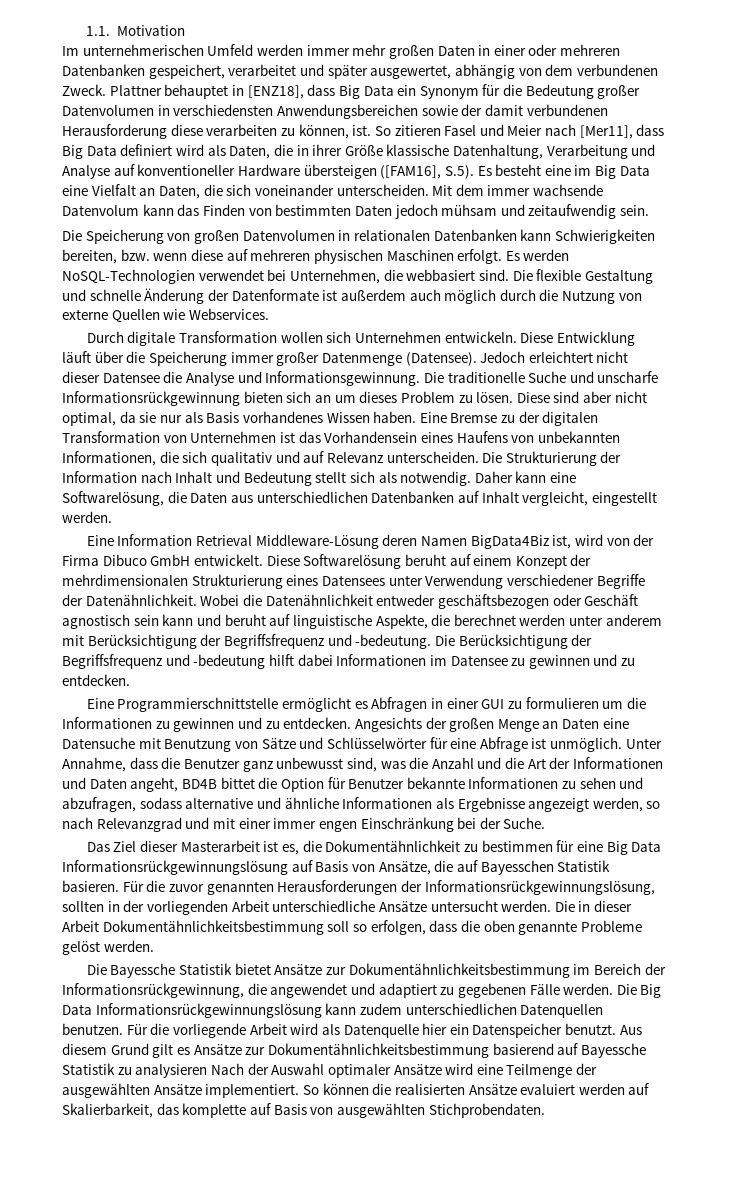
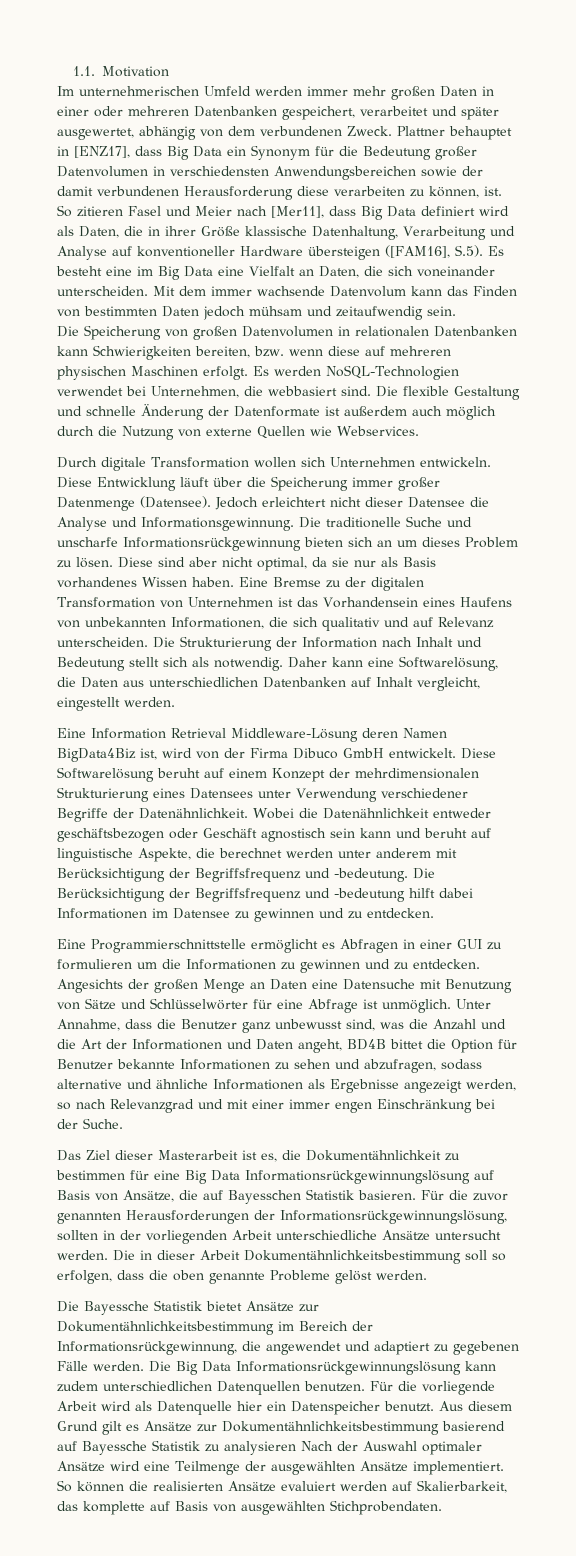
- Plattner behauptet in [ENZ18], dass Big Data ein Synonym für die Bedeutung großer Datenvolumen in verschiedensten Anwendungsbereichen sowie der damit verbundenen Herausforderung diese verarbeiten zu können, ist.
+ Plattner behauptet in [ENZ17], dass Big Data ein Synonym für die Bedeutung großer Datenvolumen in verschiedensten Anwendungsbereichen sowie der damit verbundenen Herausforderung diese verarbeiten zu können, ist.

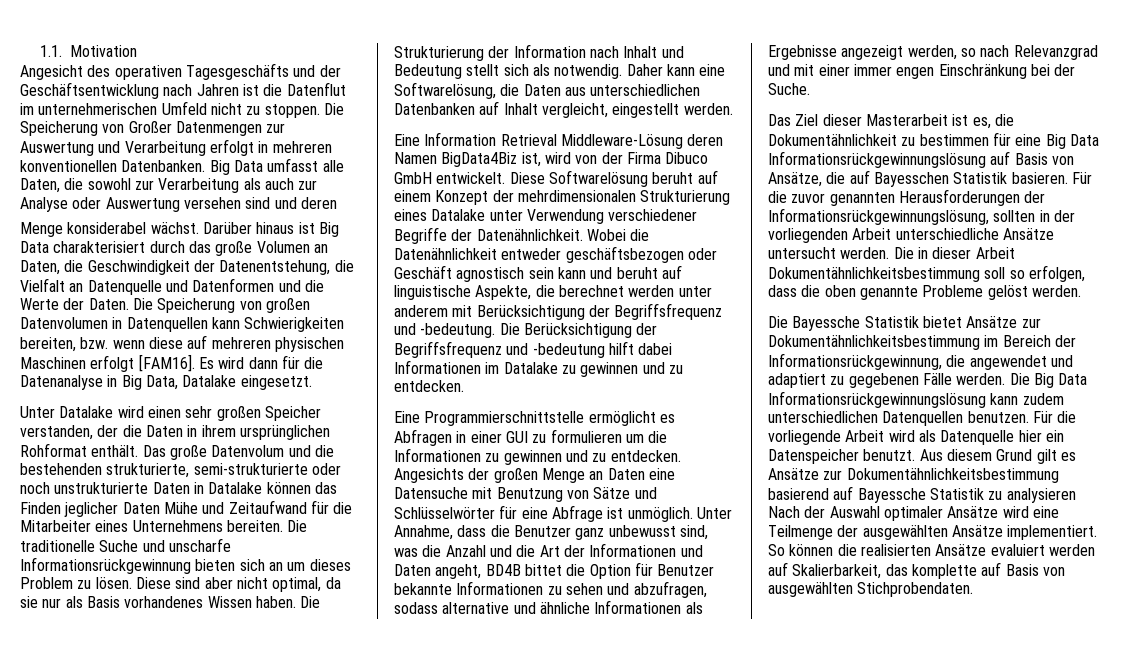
- Im unternehmerischen Umfeld werden immer mehr großen Daten in einer oder mehreren Datenbanken gespeichert, verarbeitet und später ausgewertet, abhängig von dem verbundenen Zweck. Plattner behauptet in [ENZ17], dass Big Data ein Synonym für die Bedeutung großer Datenvolumen in verschiedensten Anwendungsbereichen sowie der damit verbundenen Herausforderung diese verarbeiten zu können, ist. So zitieren Fasel und Meier nach [Mer11], dass Big Data definiert wird als Daten, die in ihrer Größe klassische Datenhaltung, Verarbeitung und Analyse auf konventioneller Hardware übersteigen ([FAM16], S.5). Es besteht eine im Big Data eine Vielfalt an Daten, die sich voneinander unterscheiden. Mit dem immer wachsende Datenvolum kann das Finden von bestimmten Daten jedoch mühsam und zeitaufwendig sein.
- Die Speicherung von großen Datenvolumen in relationalen Datenbanken kann Schwierigkeiten bereiten, bzw. wenn diese auf mehreren physischen Maschinen erfolgt. Es werden NoSQL-Technologien verwendet bei Unternehmen, die webbasiert sind. Die flexible Gestaltung und schnelle Änderung der Datenformate ist außerdem auch möglich durch die Nutzung von externe Quellen wie Webservices.
- Durch digitale Transformation wollen sich Unternehmen entwickeln. Diese Entwicklung läuft über die Speicherung immer großer Datenmenge (Datensee). Jedoch erleichtert nicht dieser Datensee die Analyse und Informationsgewinnung.
+ Angesicht des operativen Tagesgeschäfts und der Geschäftsentwicklung nach Jahren ist die Datenflut im unternehmerischen Umfeld nicht zu stoppen. Die Speicherung von Großer Datenmengen zur Auswertung und Verarbeitung erfolgt in mehreren konventionellen Datenbanken. Big Data umfasst alle Daten, die sowohl zur Verarbeitung als auch zur Analyse oder Auswertung versehen sind und deren
+ Menge konsiderabel wächst. Darüber hinaus ist Big Data charakterisiert durch das große Volumen an Daten, die Geschwindigkeit der Datenentstehung, die Vielfalt an Datenquelle und Datenformen und die Werte der Daten. Die Speicherung von großen Datenvolumen in Datenquellen kann Schwierigkeiten bereiten, bzw. wenn diese auf mehreren physischen Maschinen erfolgt [FAM16]. Es wird dann für die Datenanalyse in Big Data, Datalake eingesetzt.
+ Unter Datalake wird einen sehr großen Speicher verstanden, der die Daten in ihrem ursprünglichen Rohformat enthält. Das große Datenvolum und die bestehenden strukturierte, semi-strukturierte oder noch unstrukturierte Daten in Datalake können das Finden jeglicher Daten Mühe und Zeitaufwand für die Mitarbeiter eines Unternehmens bereiten.
- Eine Bremse zu der digitalen Transformation von Unternehmen ist das Vorhandensein eines Haufens von unbekannten Informationen, die sich qualitativ und auf Relevanz unterscheiden.
- Diese Softwarelösung beruht auf einem Konzept der mehrdimensionalen Strukturierung eines Datensees unter Verwendung verschiedener Begriffe der Datenähnlichkeit.
+ Diese Softwarelösung beruht auf einem Konzept der mehrdimensionalen Strukturierung eines Datalake unter Verwendung verschiedener Begriffe der Datenähnlichkeit.
- Die Berücksichtigung der Begriffsfrequenz und -bedeutung hilft dabei Informationen im Datensee zu gewinnen und zu entdecken.
+ Die Berücksichtigung der Begriffsfrequenz und -bedeutung hilft dabei Informationen im Datalake zu gewinnen und zu entdecken.

